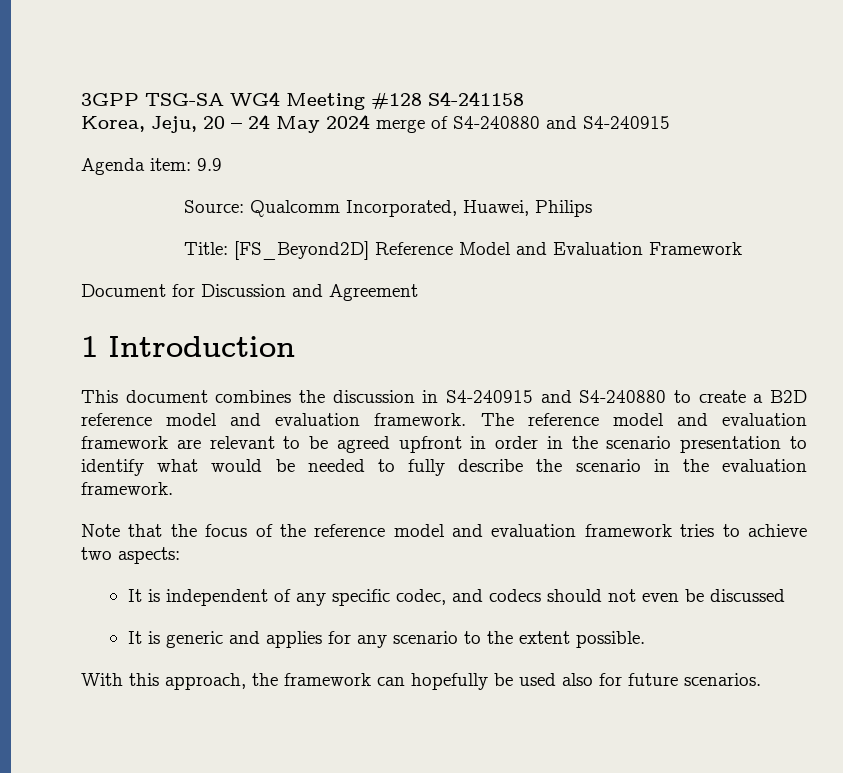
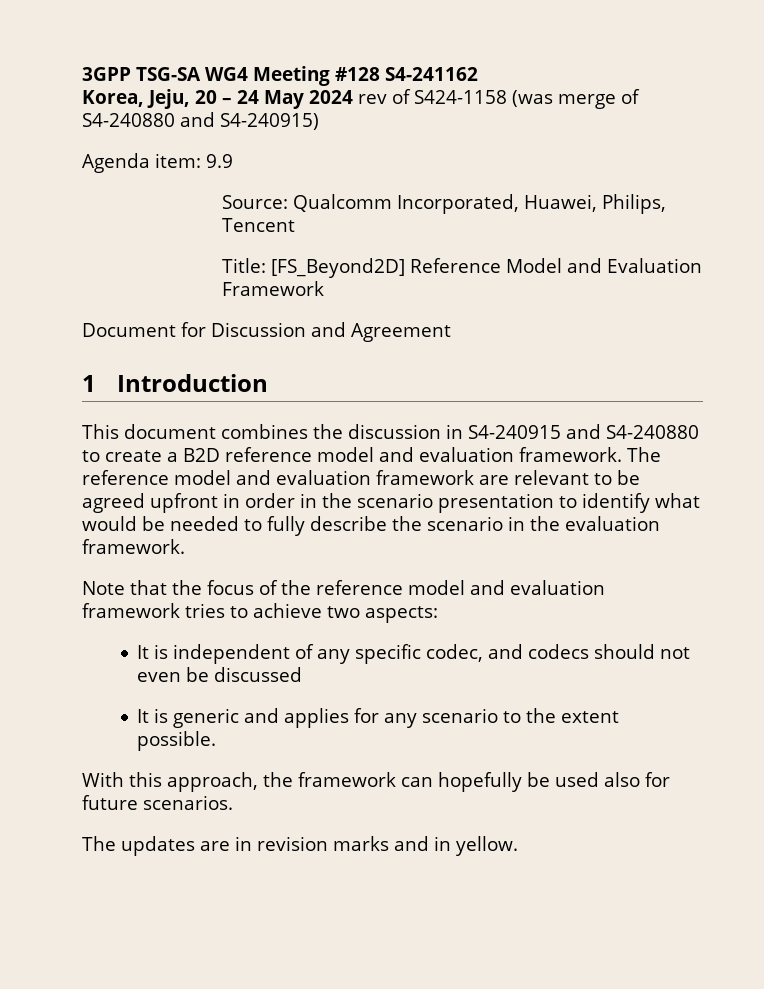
- 3GPP TSG-SA WG4 Meeting #128 S4-241158
+ 3GPP TSG-SA WG4 Meeting #128 S4-241162
- Korea, Jeju, 20 – 24 May 2024 merge of S4-240880 and S4-240915
+ Korea, Jeju, 20 – 24 May 2024 rev of S424-1158 (was merge of S4-240880 and S4-240915)
- Source: Qualcomm Incorporated, Huawei, Philips
+ Source: Qualcomm Incorporated, Huawei, Philips, Tencent
+ The updates are in revision marks and in yellow.

